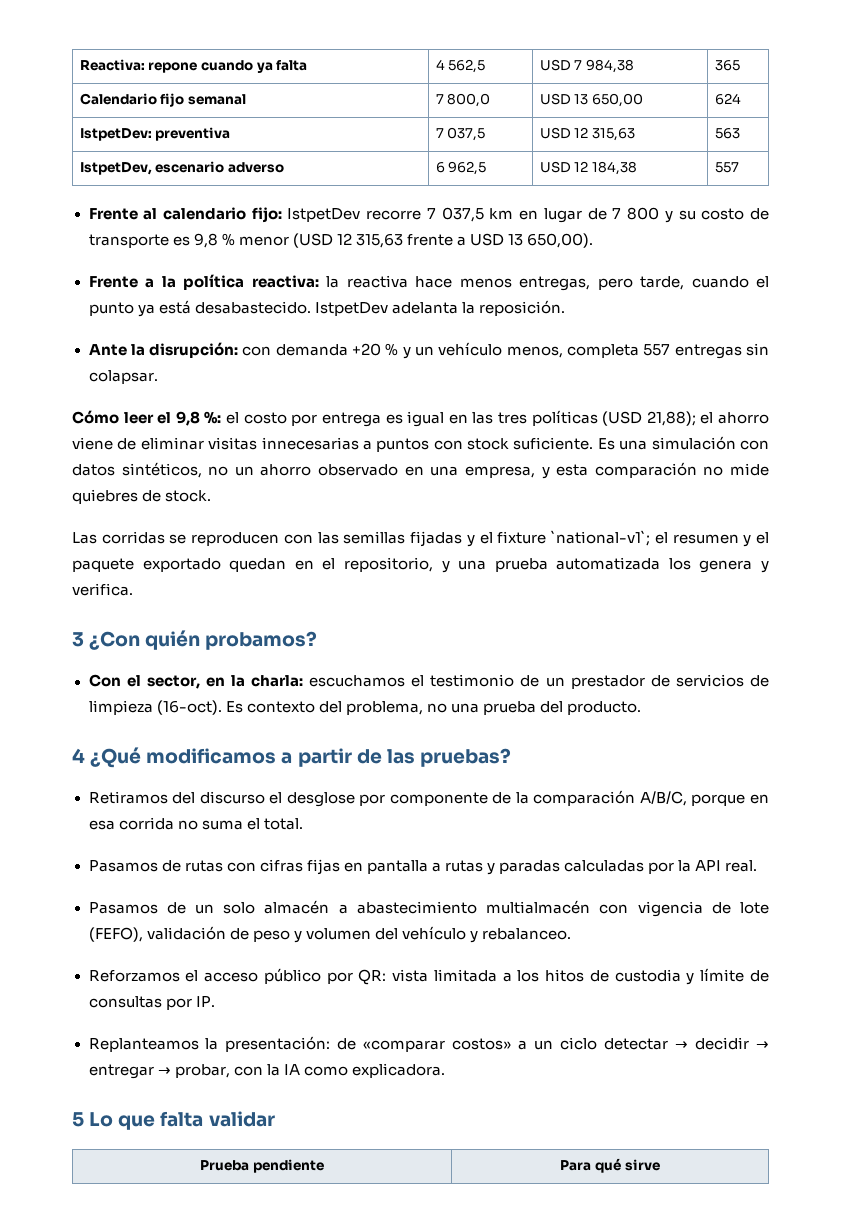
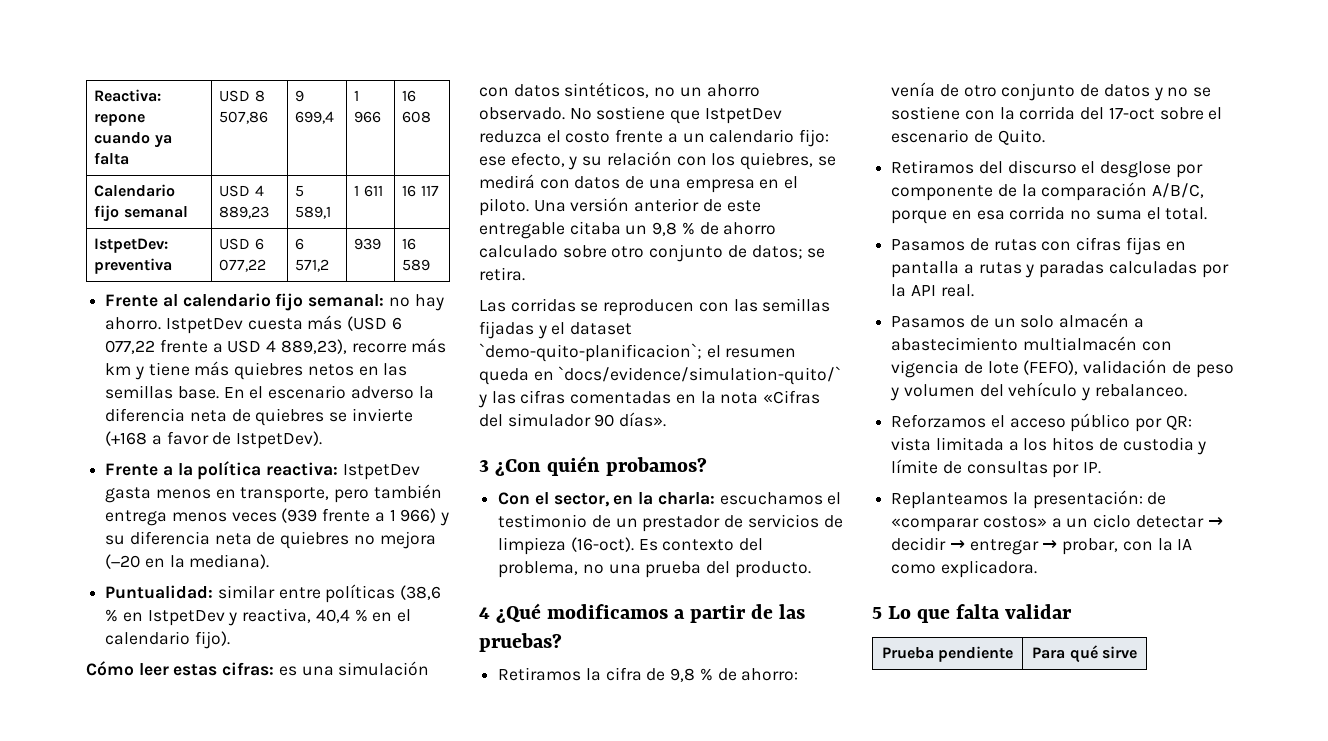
- Reactiva: repone cuando ya falta | 4 562,5 | USD 7 984,38 | 365
- Calendario fijo semanal | 7 800,0 | USD 13 650,00 | 624
+ Reactiva: repone cuando ya falta | USD 8 507,86 | 9 699,4 | 1 966 | 16 608
+ Calendario fijo semanal | USD 4 889,23 | 5 589,1 | 1 611 | 16 117
- IstpetDev: preventiva | 7 037,5 | USD 12 315,63 | 563
- IstpetDev, escenario adverso | 6 962,5 | USD 12 184,38 | 557
- Frente al calendario fijo: IstpetDev recorre 7 037,5 km en lugar de 7 800 y su costo de transporte es 9,8 % menor (USD 12 315,63 frente a USD 13 650,00).
+ IstpetDev: preventiva | USD 6 077,22 | 6 571,2 | 939 | 16 589
+ Frente al calendario fijo semanal: no hay ahorro. IstpetDev cuesta más (USD 6 077,22 frente a USD 4 889,23), recorre más km y tiene más quiebres netos en las semillas base. En el escenario adverso la diferencia neta de quiebres se invierte (+168 a favor de IstpetDev).
- Frente a la política reactiva: la reactiva hace menos entregas, pero tarde, cuando el punto ya está desabastecido. IstpetDev adelanta la reposición.
- Ante la disrupción: con demanda +20 % y un vehículo menos, completa 557 entregas sin colapsar.
- Cómo leer el 9,8 %: el costo por entrega es igual en las tres políticas (USD 21,88); el ahorro viene de eliminar visitas innecesarias a puntos con stock suficiente. Es una simulación con datos sintéticos, no un ahorro observado en una empresa, y esta comparación no mide quiebres de stock.
+ Frente a la política reactiva: IstpetDev gasta menos en transporte, pero también entrega menos veces (939 frente a 1 966) y su diferencia neta de quiebres no mejora (−20 en la mediana).
+ Puntualidad: similar entre políticas (38,6 % en IstpetDev y reactiva, 40,4 % en el calendario fijo).
+ Cómo leer estas cifras: es una simulación con datos sintéticos, no un ahorro observado. No sostiene que IstpetDev reduzca el costo frente a un calendario fijo: ese efecto, y su relación con los quiebres, se medirá con datos de una empresa en el piloto. Una versión anterior de este entregable citaba un 9,8 % de ahorro calculado sobre otro conjunto de datos; se retira.
- Las corridas se reproducen con las semillas fijadas y el fixture `national-v1`; el resumen y el paquete exportado quedan en el repositorio, y una prueba automatizada los genera y verifica.
+ Las corridas se reproducen con las semillas fijadas y el dataset `demo-quito-planificacion`; el resumen queda en `docs/evidence/simulation-quito/` y las cifras comentadas en la nota «Cifras del simulador 90 días».
+ Retiramos la cifra de 9,8 % de ahorro: venía de otro conjunto de datos y no se sostiene con la corrida del 17-oct sobre el escenario de Quito.

